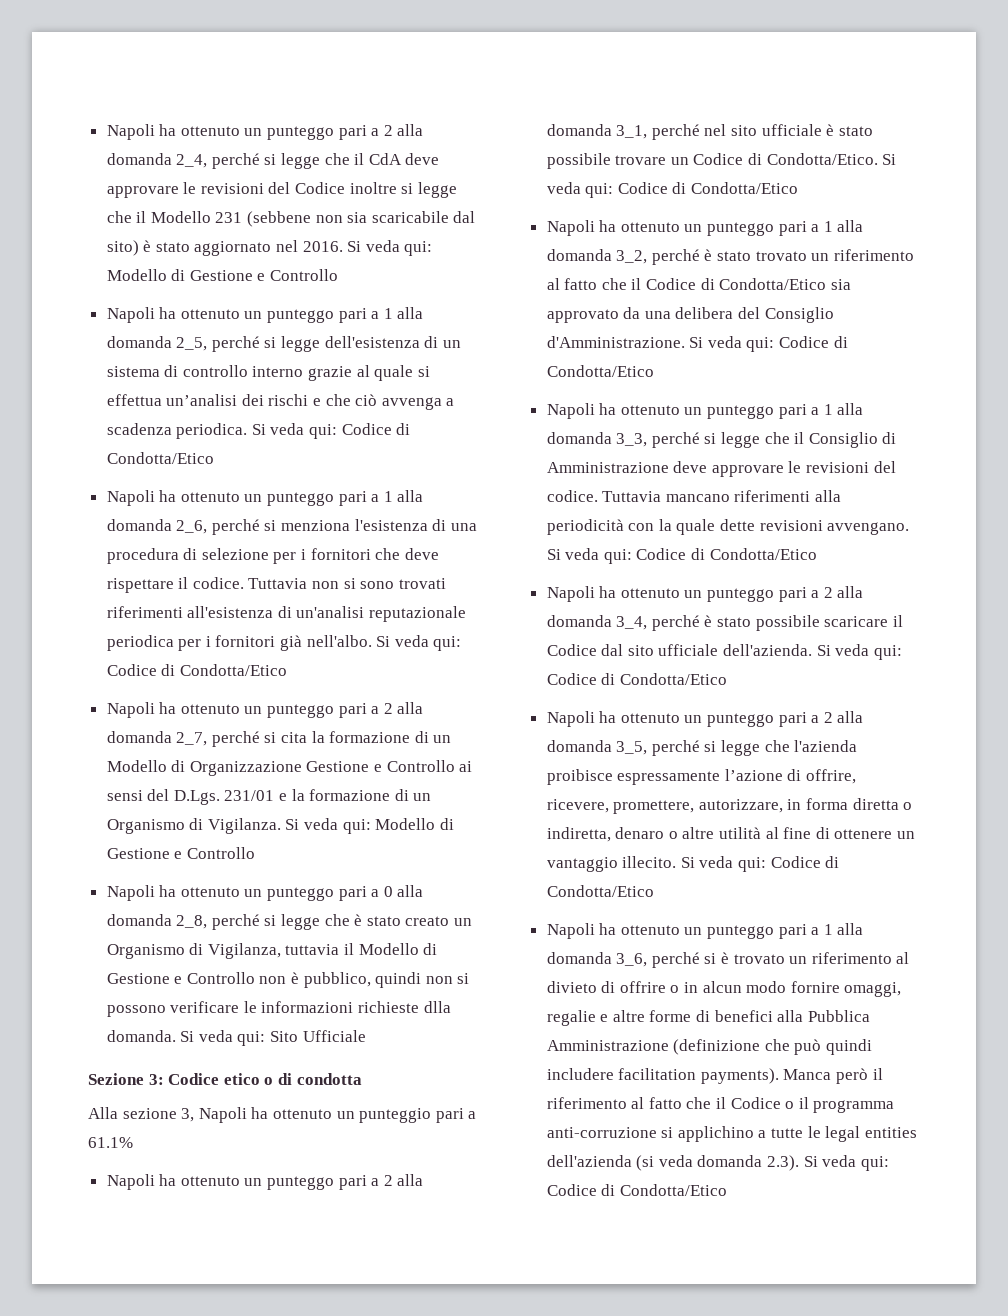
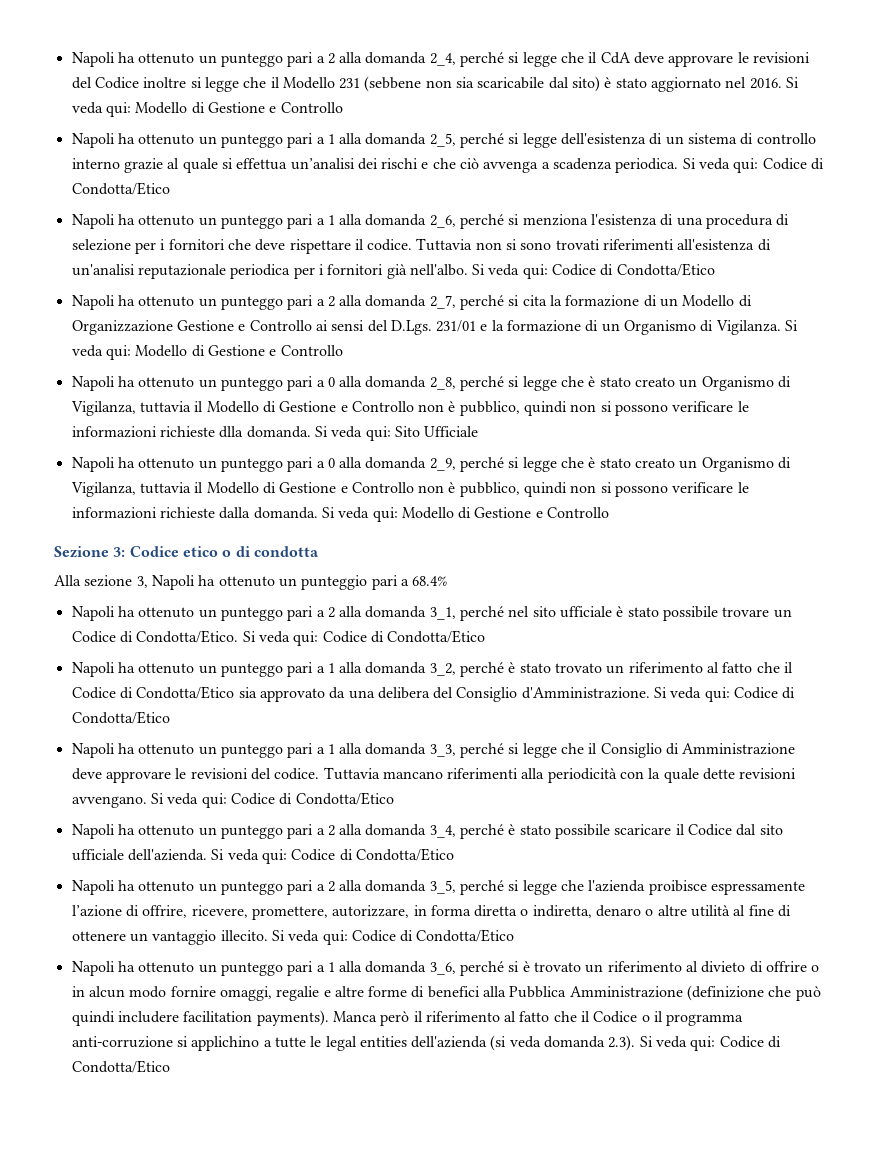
+ Napoli ha ottenuto un punteggo pari a 0 alla domanda 2_9, perché si legge che è stato creato un Organismo di Vigilanza, tuttavia il Modello di Gestione e Controllo non è pubblico, quindi non si possono verificare le informazioni richieste dalla domanda. Si veda qui: Modello di Gestione e Controllo
- Alla sezione 3, Napoli ha ottenuto un punteggio pari a 61.1%
+ Alla sezione 3, Napoli ha ottenuto un punteggio pari a 68.4%

